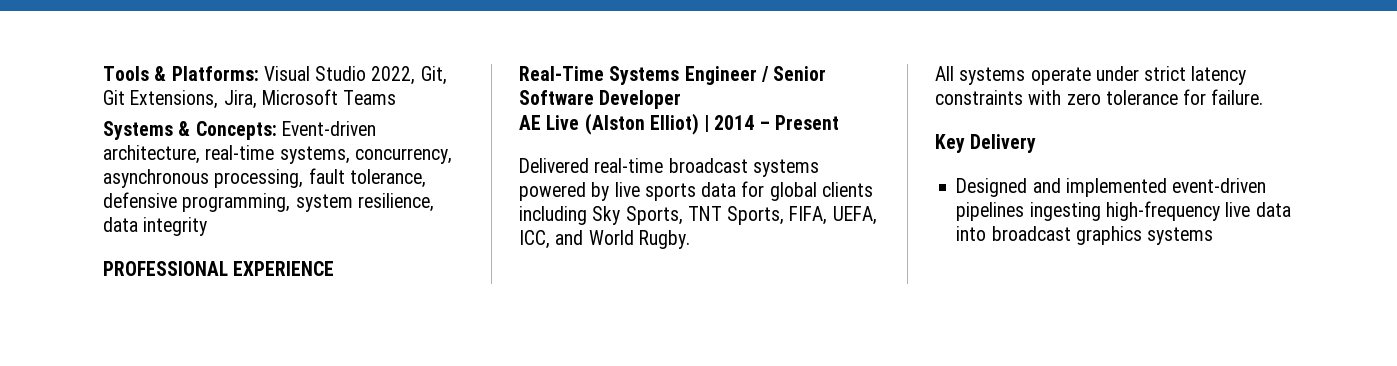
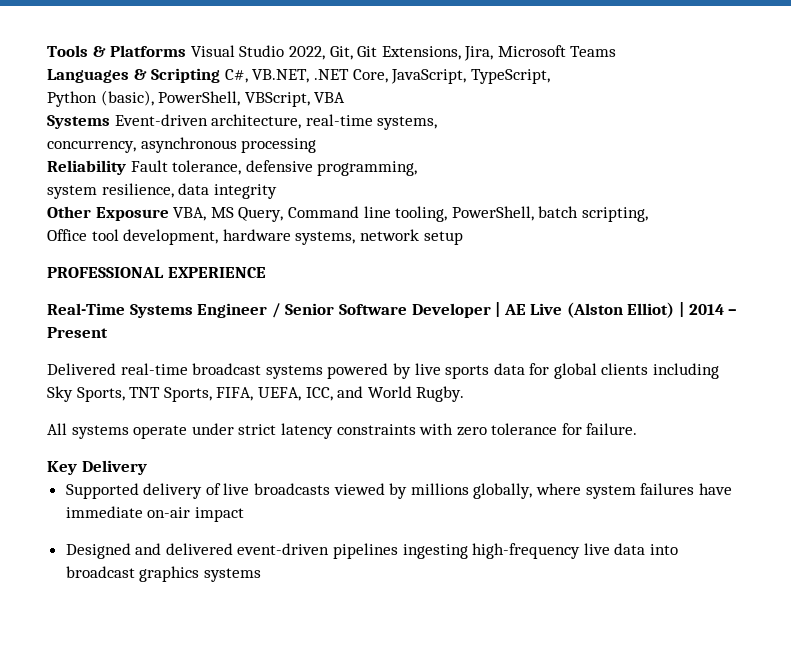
- Tools & Platforms: Visual Studio 2022, Git, Git Extensions, Jira, Microsoft Teams
+ Tools & Platforms Visual Studio 2022, Git, Git Extensions, Jira, Microsoft Teams
- Systems & Concepts: Event-driven architecture, real-time systems, concurrency, asynchronous processing, fault tolerance, defensive programming, system resilience, data integrity
+ Languages & Scripting C#, VB.NET, .NET Core, JavaScript, TypeScript,
+ Python (basic), PowerShell, VBScript, VBA
+ Systems Event-driven architecture, real-time systems,
+ concurrency, asynchronous processing
+ Reliability Fault tolerance, defensive programming,
+ system resilience, data integrity
+ Other Exposure VBA, MS Query, Command line tooling, PowerShell, batch scripting,
+ Office tool development, hardware systems, network setup
- Real-Time Systems Engineer / Senior Software Developer
- AE Live (Alston Elliot) | 2014 – Present
+ Real-Time Systems Engineer / Senior Software Developer | AE Live (Alston Elliot) | 2014 – Present
+ Supported delivery of live broadcasts viewed by millions globally, where system failures have immediate on-air impact
- Designed and implemented event-driven pipelines ingesting high-frequency live data into broadcast graphics systems
+ Designed and delivered event-driven pipelines ingesting high-frequency live data into broadcast graphics systems

